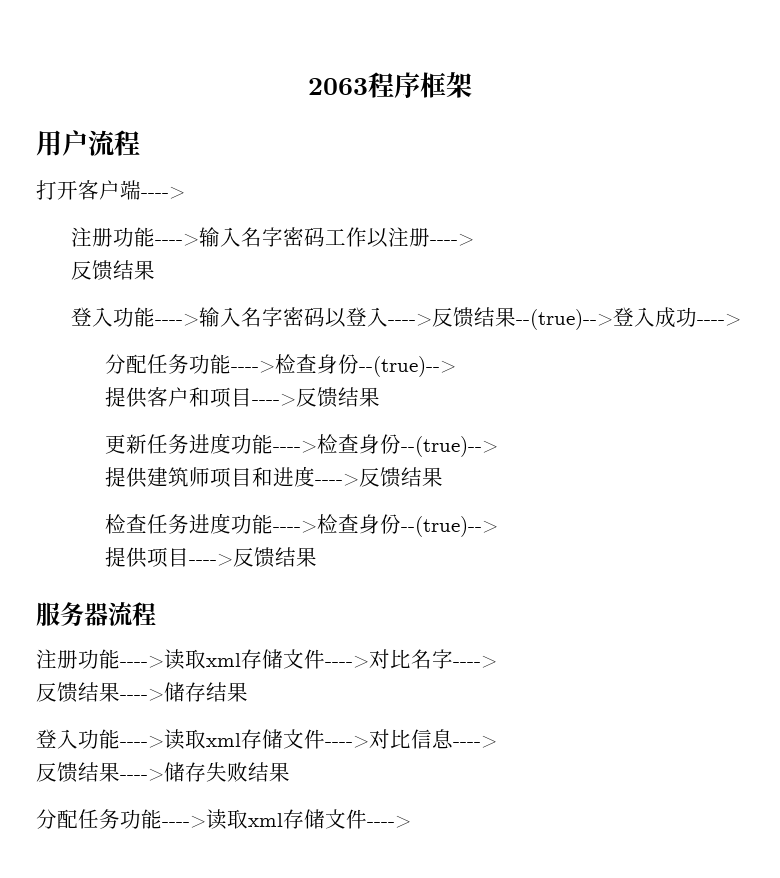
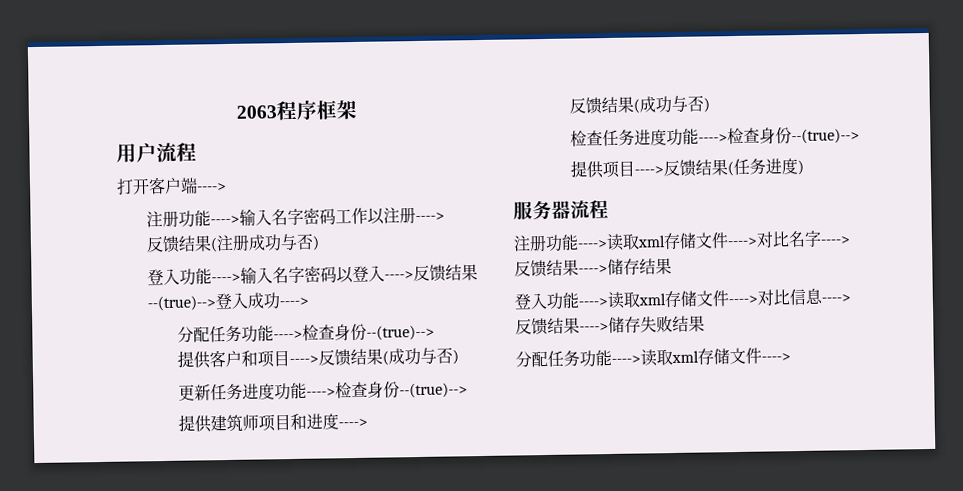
  注册功能---->输入名字密码工作以注册---->
- 反馈结果
+ 反馈结果(注册成功与否)
- 提供客户和项目---->反馈结果
+ 提供客户和项目---->反馈结果(成功与否)
- 提供建筑师项目和进度---->反馈结果
+ 提供建筑师项目和进度---->
+ 反馈结果(成功与否)
- 提供项目---->反馈结果
+ 提供项目---->反馈结果(任务进度)

